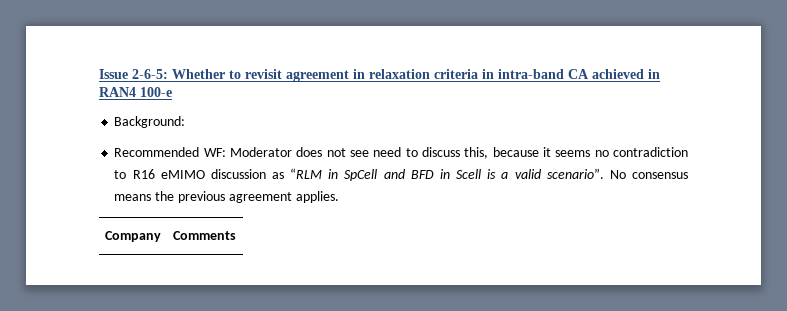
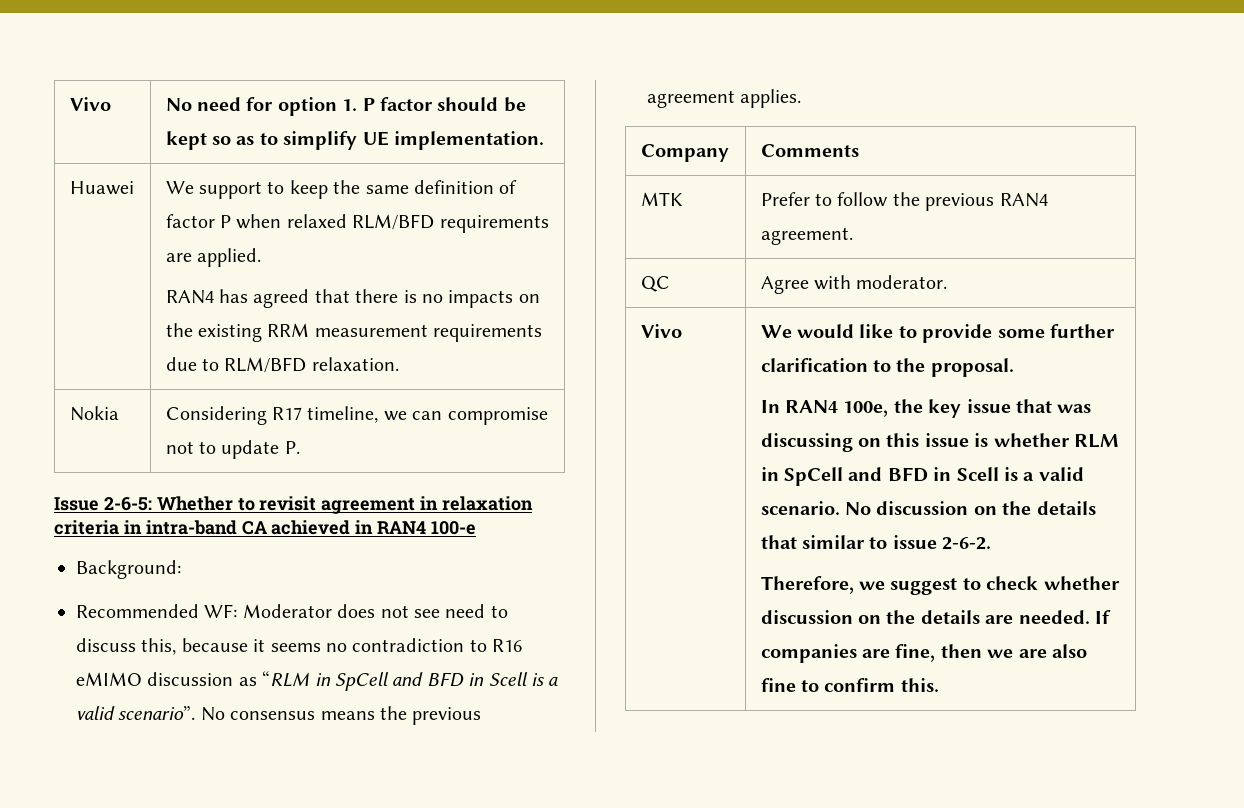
+ Vivo | No need for option 1. P factor should be kept so as to simplify UE implementation.
+ Huawei | We support to keep the same definition of factor P when relaxed RLM/BFD requirements are applied.
+ RAN4 has agreed that there is no impacts on the existing RRM measurement requirements due to RLM/BFD relaxation.
+ Nokia | Considering R17 timeline, we can compromise not to update P.
+ MTK | Prefer to follow the previous RAN4 agreement.
+ QC | Agree with moderator.
+ Vivo | We would like to provide some further clarification to the proposal.
+ In RAN4 100e, the key issue that was discussing on this issue is whether RLM in SpCell and BFD in Scell is a valid scenario. No discussion on the details that similar to issue 2-6-2.
+ Therefore, we suggest to check whether discussion on the details are needed. If companies are fine, then we are also fine to confirm this.

